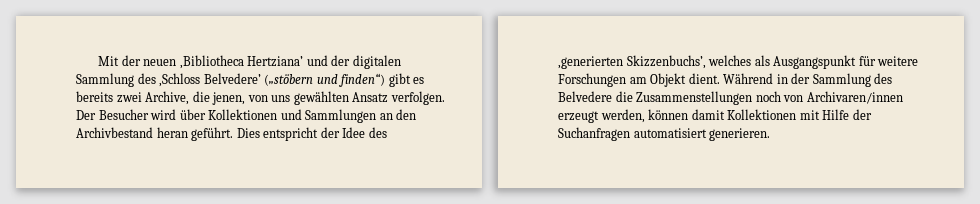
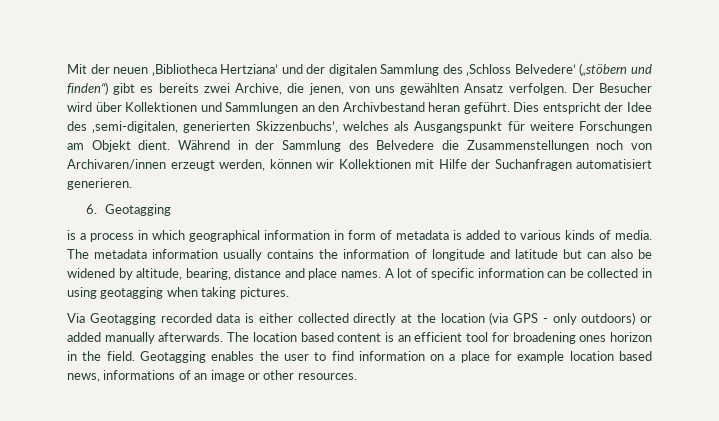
- Dies entspricht der Idee des ‚generierten Skizzenbuchs’, welches als Ausgangspunkt für weitere Forschungen am Objekt dient.
+ Dies entspricht der Idee des ‚semi-digitalen, generierten Skizzenbuchs’, welches als Ausgangspunkt für weitere Forschungen am Objekt dient.
- Während in der Sammlung des Belvedere die Zusammenstellungen noch von Archivaren/innen erzeugt werden, können damit Kollektionen mit Hilfe der Suchanfragen automatisiert generieren.
+ Während in der Sammlung des Belvedere die Zusammenstellungen noch von Archivaren/innen erzeugt werden, können wir Kollektionen mit Hilfe der Suchanfragen automatisiert generieren.
+ 6. Geotagging
+ is a process in which geographical information in form of metadata is added to various kinds of media. The metadata information usually contains the information of longitude and latitude but can also be widened by altitude, bearing, distance and place names. A lot of specific information can be collected in using geotagging when taking pictures.
+ Via Geotagging recorded data is either collected directly at the location (via GPS - only outdoors) or added manually afterwards. The location based content is an efficient tool for broadening ones horizon in the field. Geotagging enables the user to find information on a place for example location based news, informations of an image or other resources.

